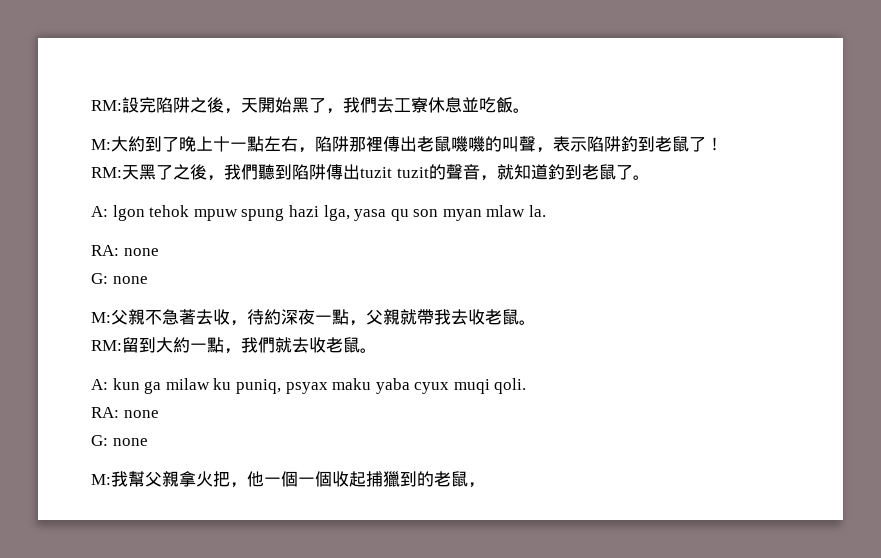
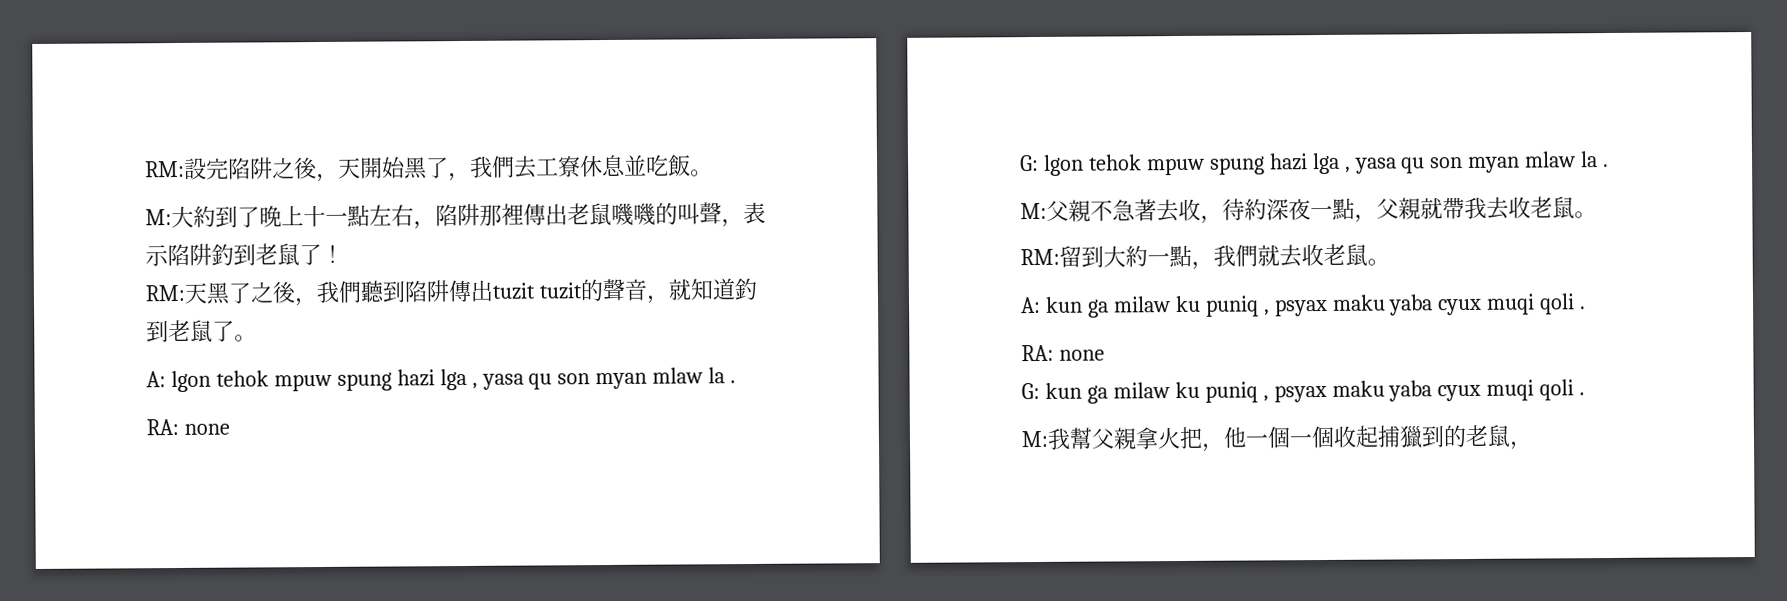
- A: lgon tehok mpuw spung hazi lga, yasa qu son myan mlaw la.
+ A: lgon tehok mpuw spung hazi lga , yasa qu son myan mlaw la .
  RA: none
- G: none
+ G: lgon tehok mpuw spung hazi lga , yasa qu son myan mlaw la .
- A: kun ga milaw ku puniq, psyax maku yaba cyux muqi qoli.
+ A: kun ga milaw ku puniq , psyax maku yaba cyux muqi qoli .
  RA: none
- G: none
+ G: kun ga milaw ku puniq , psyax maku yaba cyux muqi qoli .

